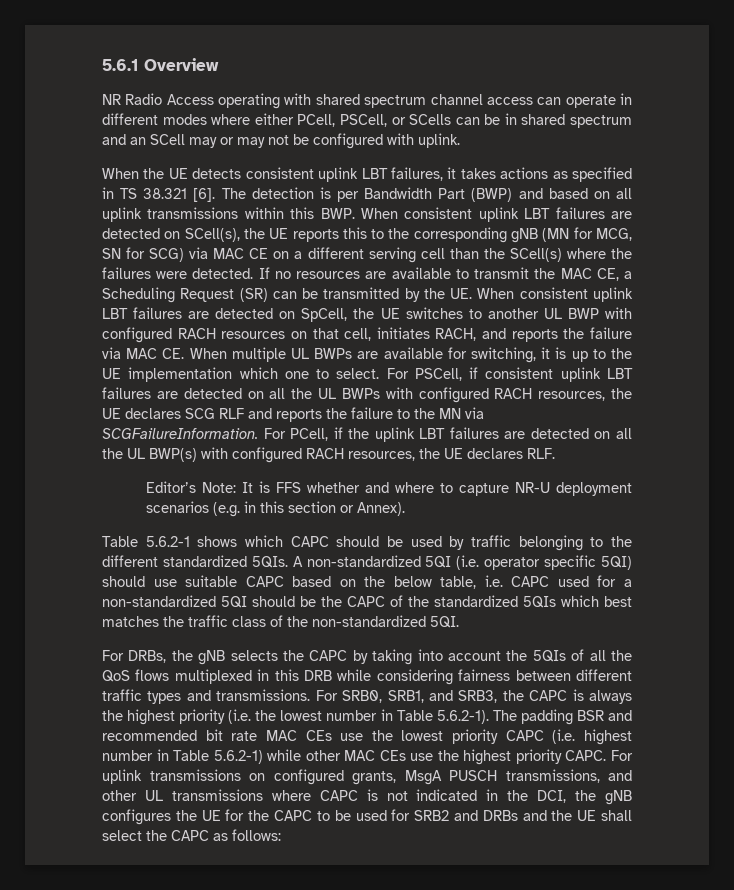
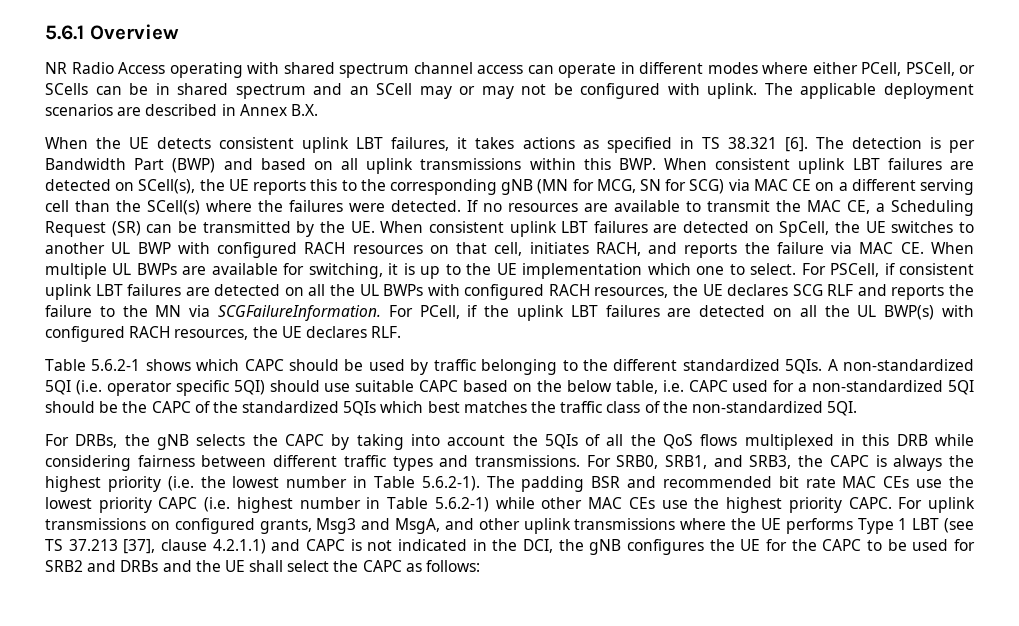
+ The applicable deployment scenarios are described in Annex B.X.
- Editor’s Note: It is FFS whether and where to capture NR-U deployment scenarios (e.g. in this section or Annex).
- For uplink transmissions on configured grants, MsgA PUSCH transmissions, and other UL transmissions where CAPC is not indicated in the DCI, the gNB configures the UE for the CAPC to be used for SRB2 and DRBs and the UE shall select the CAPC as follows:
+ For uplink transmissions on configured grants, Msg3 and MsgA, and other uplink transmissions where the UE performs Type 1 LBT (see TS 37.213 [37], clause 4.2.1.1) and CAPC is not indicated in the DCI, the gNB configures the UE for the CAPC to be used for SRB2 and DRBs and the UE shall select the CAPC as follows:

